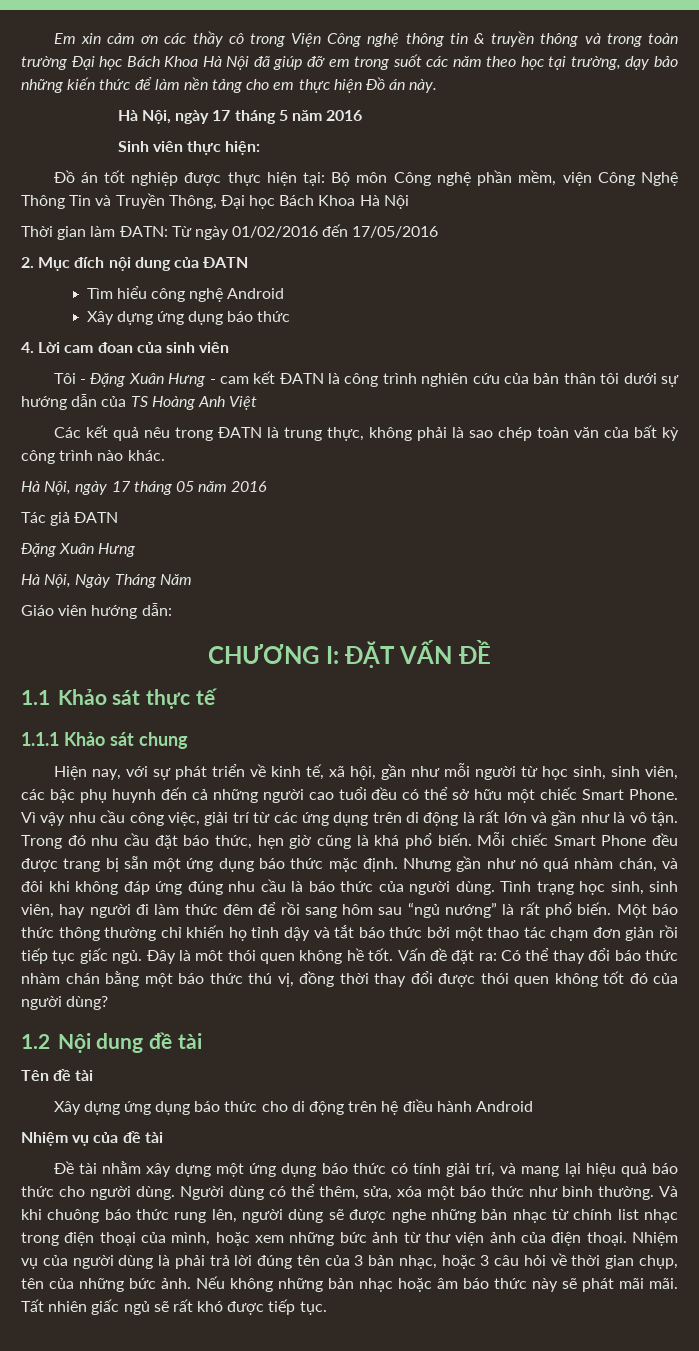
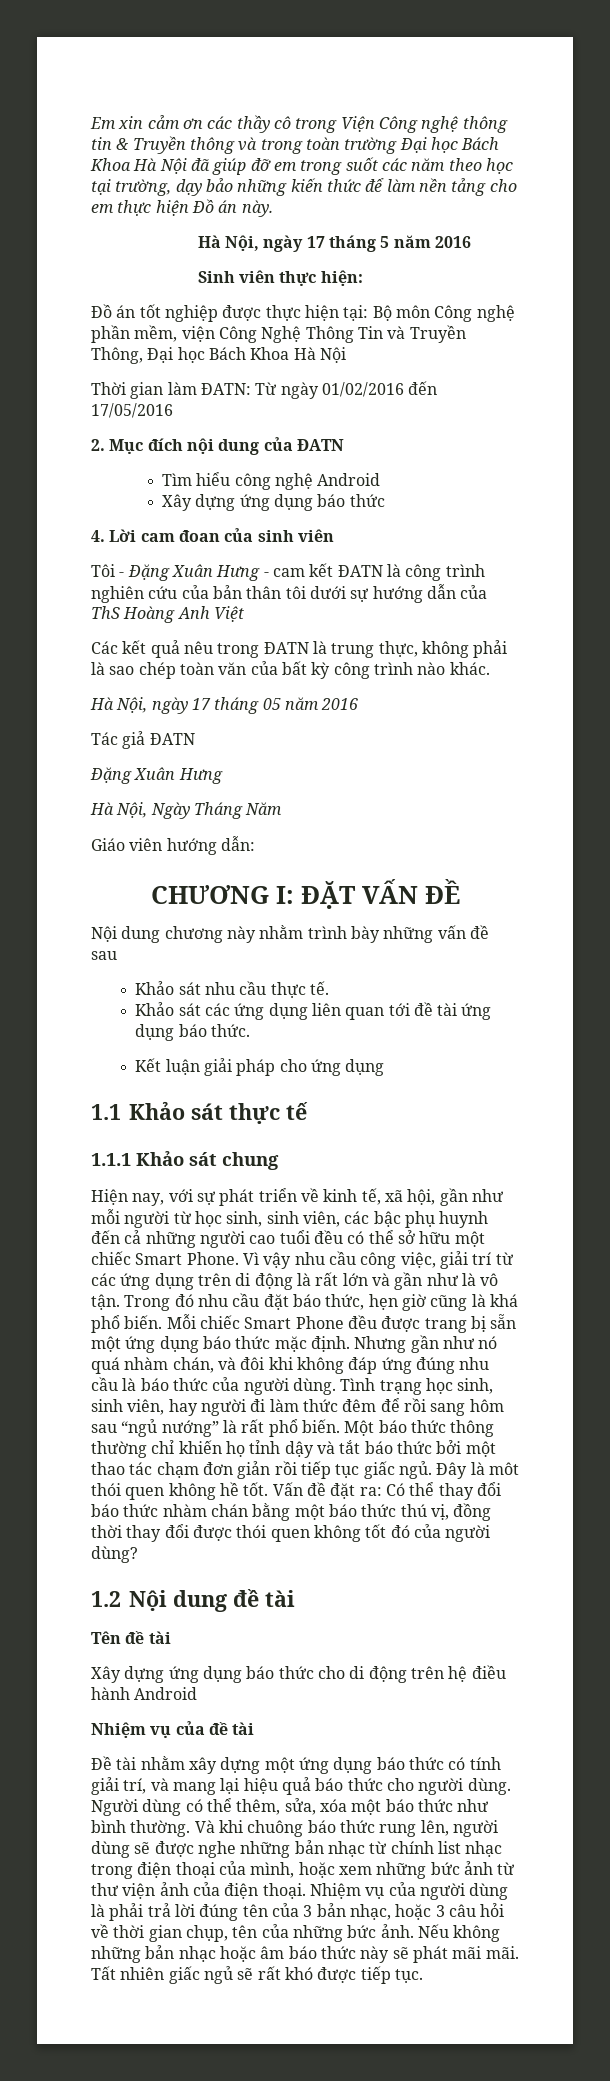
- Em xin cảm ơn các thầy cô trong Viện Công nghệ thông tin & truyền thông và trong toàn trường Đại học Bách Khoa Hà Nội đã giúp đỡ em trong suốt các năm theo học tại trường, dạy bảo những kiến thức để làm nền tảng cho em thực hiện Đồ án này.
+ Em xin cảm ơn các thầy cô trong Viện Công nghệ thông tin & Truyền thông và trong toàn trường Đại học Bách Khoa Hà Nội đã giúp đỡ em trong suốt các năm theo học tại trường, dạy bảo những kiến thức để làm nền tảng cho em thực hiện Đồ án này.
- Tôi - Đặng Xuân Hưng - cam kết ĐATN là công trình nghiên cứu của bản thân tôi dưới sự hướng dẫn của TS Hoàng Anh Việt
+ Tôi - Đặng Xuân Hưng - cam kết ĐATN là công trình nghiên cứu của bản thân tôi dưới sự hướng dẫn của ThS Hoàng Anh Việt
+ Nội dung chương này nhằm trình bày những vấn đề sau
+ Khảo sát nhu cầu thực tế.
+ Khảo sát các ứng dụng liên quan tới đề tài ứng dụng báo thức.
+ Kết luận giải pháp cho ứng dụng

